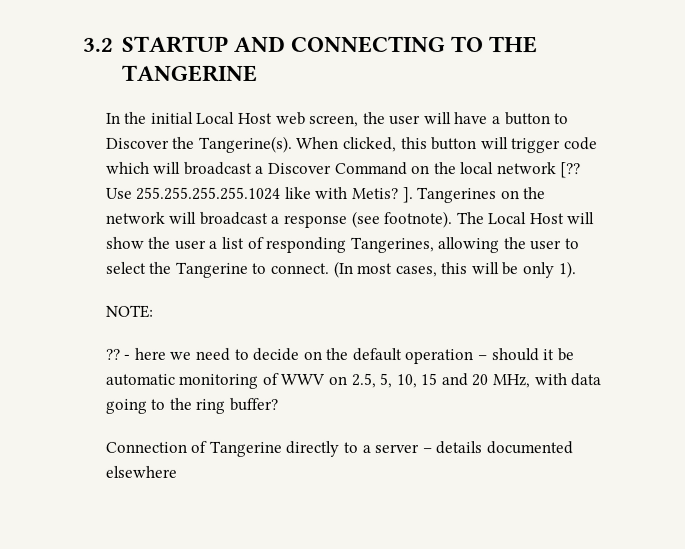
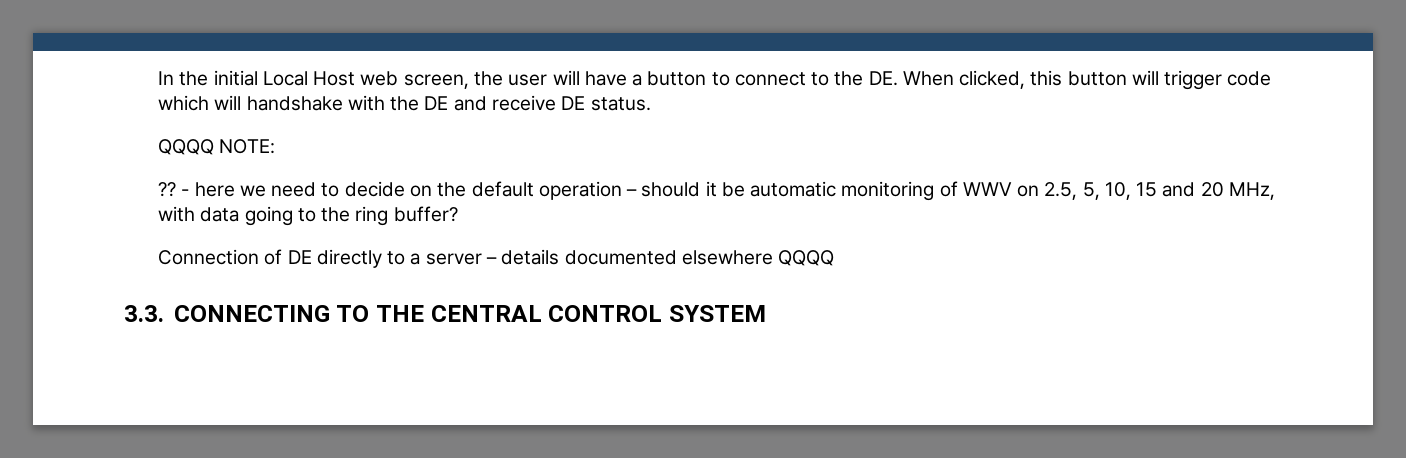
- 3.2 STARTUP AND CONNECTING TO THE TANGERINE
- In the initial Local Host web screen, the user will have a button to Discover the Tangerine(s). When clicked, this button will trigger code which will broadcast a Discover Command on the local network [?? Use 255.255.255.255.1024 like with Metis? ]. Tangerines on the network will broadcast a response (see footnote). The Local Host will show the user a list of responding Tangerines, allowing the user to select the Tangerine to connect. (In most cases, this will be only 1).
- NOTE:
+ In the initial Local Host web screen, the user will have a button to connect to the DE. When clicked, this button will trigger code which will handshake with the DE and receive DE status.
+ QQQQ NOTE:
- Connection of Tangerine directly to a server – details documented elsewhere
+ Connection of DE directly to a server – details documented elsewhere QQQQ
+ 3.3. CONNECTING TO THE CENTRAL CONTROL SYSTEM

